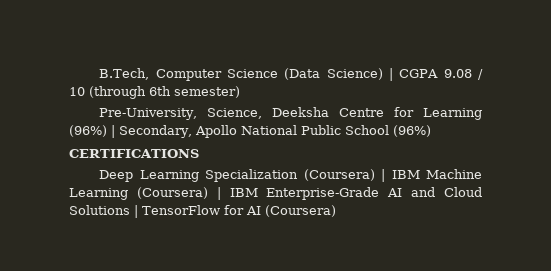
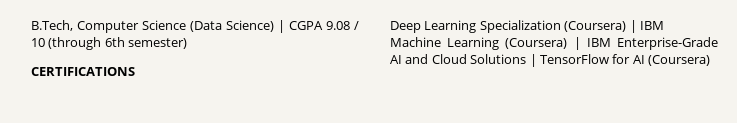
- Pre-University, Science, Deeksha Centre for Learning (96%) | Secondary, Apollo National Public School (96%)

